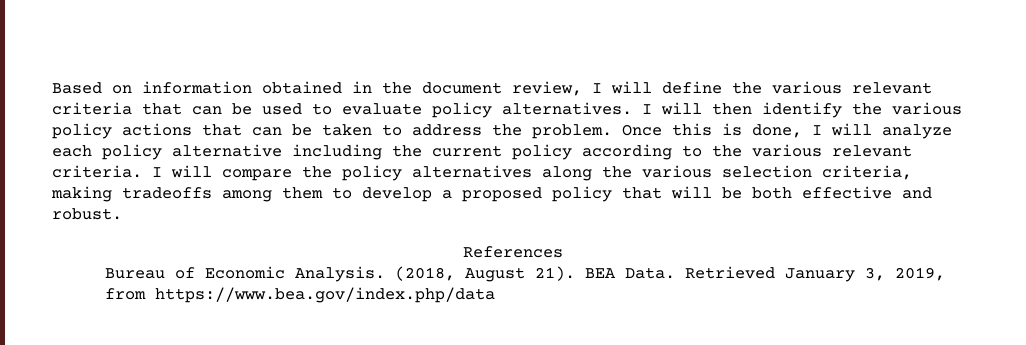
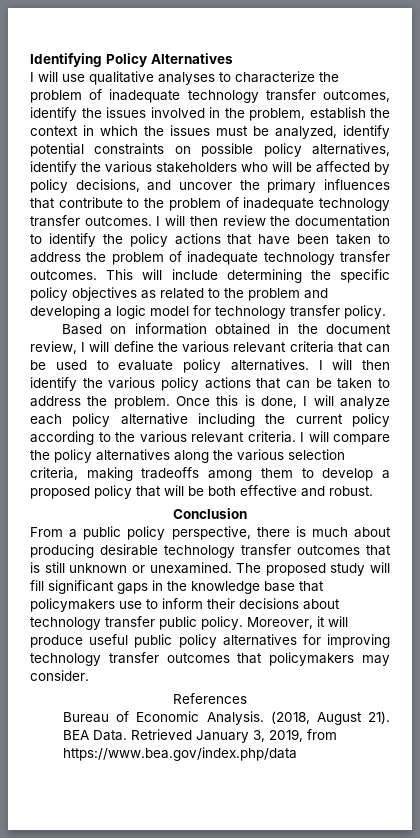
+ Identifying Policy Alternatives
+ I will use qualitative analyses to characterize the problem of inadequate technology transfer outcomes, identify the issues involved in the problem, establish the context in which the issues must be analyzed, identify potential constraints on possible policy alternatives, identify the various stakeholders who will be affected by policy decisions, and uncover the primary influences that contribute to the problem of inadequate technology transfer outcomes. I will then review the documentation to identify the policy actions that have been taken to address the problem of inadequate technology transfer outcomes. This will include determining the specific policy objectives as related to the problem and developing a logic model for technology transfer policy.
+ Conclusion
+ From a public policy perspective, there is much about producing desirable technology transfer outcomes that is still unknown or unexamined. The proposed study will fill significant gaps in the knowledge base that policymakers use to inform their decisions about technology transfer public policy. Moreover, it will produce useful public policy alternatives for improving technology transfer outcomes that policymakers may consider.

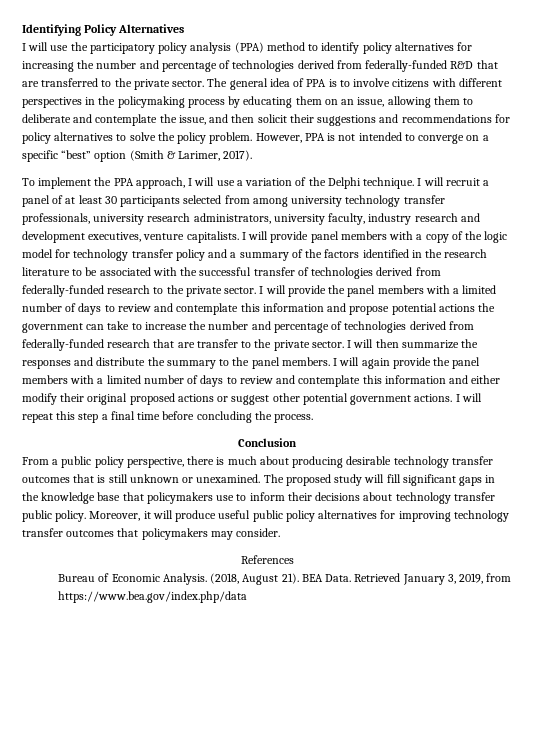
- I will use qualitative analyses to characterize the problem of inadequate technology transfer outcomes, identify the issues involved in the problem, establish the context in which the issues must be analyzed, identify potential constraints on possible policy alternatives, identify the various stakeholders who will be affected by policy decisions, and uncover the primary influences that contribute to the problem of inadequate technology transfer outcomes. I will then review the documentation to identify the policy actions that have been taken to address the problem of inadequate technology transfer outcomes. This will include determining the specific policy objectives as related to the problem and developing a logic model for technology transfer policy.
- Based on information obtained in the document review, I will define the various relevant criteria that can be used to evaluate policy alternatives. I will then identify the various policy actions that can be taken to address the problem. Once this is done, I will analyze each policy alternative including the current policy according to the various relevant criteria. I will compare the policy alternatives along the various selection criteria, making tradeoffs among them to develop a proposed policy that will be both effective and robust.
+ I will use the participatory policy analysis (PPA) method to identify policy alternatives for increasing the number and percentage of technologies derived from federally-funded R&D that are transferred to the private sector. The general idea of PPA is to involve citizens with different perspectives in the policymaking process by educating them on an issue, allowing them to deliberate and contemplate the issue, and then solicit their suggestions and recommendations for policy alternatives to solve the policy problem. However, PPA is not intended to converge on a specific “best” option (Smith & Larimer, 2017).
+ To implement the PPA approach, I will use a variation of the Delphi technique. I will recruit a panel of at least 30 participants selected from among university technology transfer professionals, university research administrators, university faculty, industry research and development executives, venture capitalists. I will provide panel members with a copy of the logic model for technology transfer policy and a summary of the factors identified in the research literature to be associated with the successful transfer of technologies derived from federally-funded research to the private sector. I will provide the panel members with a limited number of days to review and contemplate this information and propose potential actions the government can take to increase the number and percentage of technologies derived from federally-funded research that are transfer to the private sector. I will then summarize the responses and distribute the summary to the panel members. I will again provide the panel members with a limited number of days to review and contemplate this information and either modify their original proposed actions or suggest other potential government actions. I will repeat this step a final time before concluding the process.

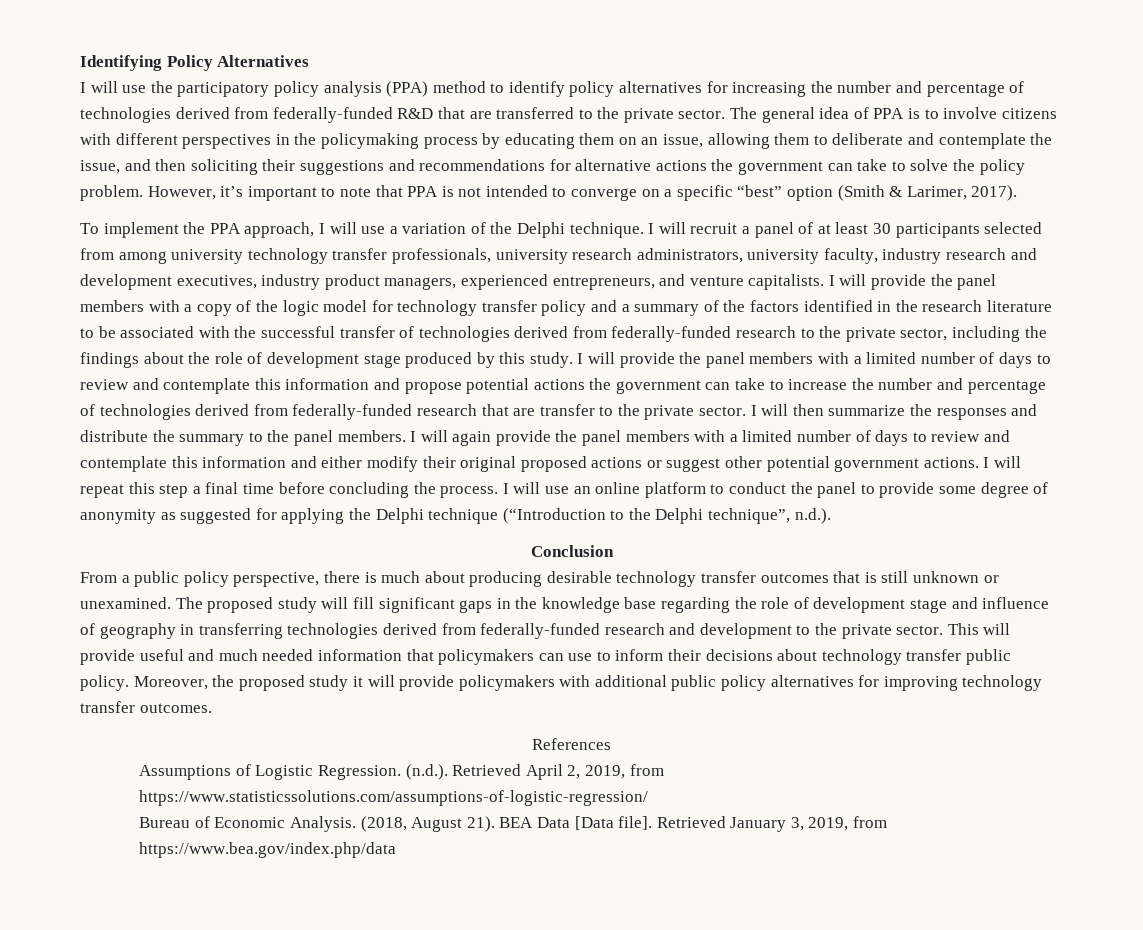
- The general idea of PPA is to involve citizens with different perspectives in the policymaking process by educating them on an issue, allowing them to deliberate and contemplate the issue, and then solicit their suggestions and recommendations for policy alternatives to solve the policy problem.
+ The general idea of PPA is to involve citizens with different perspectives in the policymaking process by educating them on an issue, allowing them to deliberate and contemplate the issue, and then soliciting their suggestions and recommendations for alternative actions the government can take to solve the policy problem.
- However, PPA is not intended to converge on a specific “best” option (Smith & Larimer, 2017).
+ However, it’s important to note that PPA is not intended to converge on a specific “best” option (Smith & Larimer, 2017).
- I will recruit a panel of at least 30 participants selected from among university technology transfer professionals, university research administrators, university faculty, industry research and development executives, venture capitalists.
+ I will recruit a panel of at least 30 participants selected from among university technology transfer professionals, university research administrators, university faculty, industry research and development executives, industry product managers, experienced entrepreneurs, and venture capitalists.
- I will provide panel members with a copy of the logic model for technology transfer policy and a summary of the factors identified in the research literature to be associated with the successful transfer of technologies derived from federally-funded research to the private sector.
+ I will provide the panel members with a copy of the logic model for technology transfer policy and a summary of the factors identified in the research literature to be associated with the successful transfer of technologies derived from federally-funded research to the private sector, including the findings about the role of development stage produced by this study.
+ I will use an online platform to conduct the panel to provide some degree of anonymity as suggested for applying the Delphi technique (“Introduction to the Delphi technique”, n.d.).
- The proposed study will fill significant gaps in the knowledge base that policymakers use to inform their decisions about technology transfer public policy.
+ The proposed study will fill significant gaps in the knowledge base regarding the role of development stage and influence of geography in transferring technologies derived from federally-funded research and development to the private sector. This will provide useful and much needed information that policymakers can use to inform their decisions about technology transfer public policy.
- Moreover, it will produce useful public policy alternatives for improving technology transfer outcomes that policymakers may consider.
+ Moreover, the proposed study it will provide policymakers with additional public policy alternatives for improving technology transfer outcomes.
  References
+ Assumptions of Logistic Regression. (n.d.). Retrieved April 2, 2019, from https://www.statisticssolutions.com/assumptions-of-logistic-regression/
- BEA Data.
+ BEA Data [Data file].

